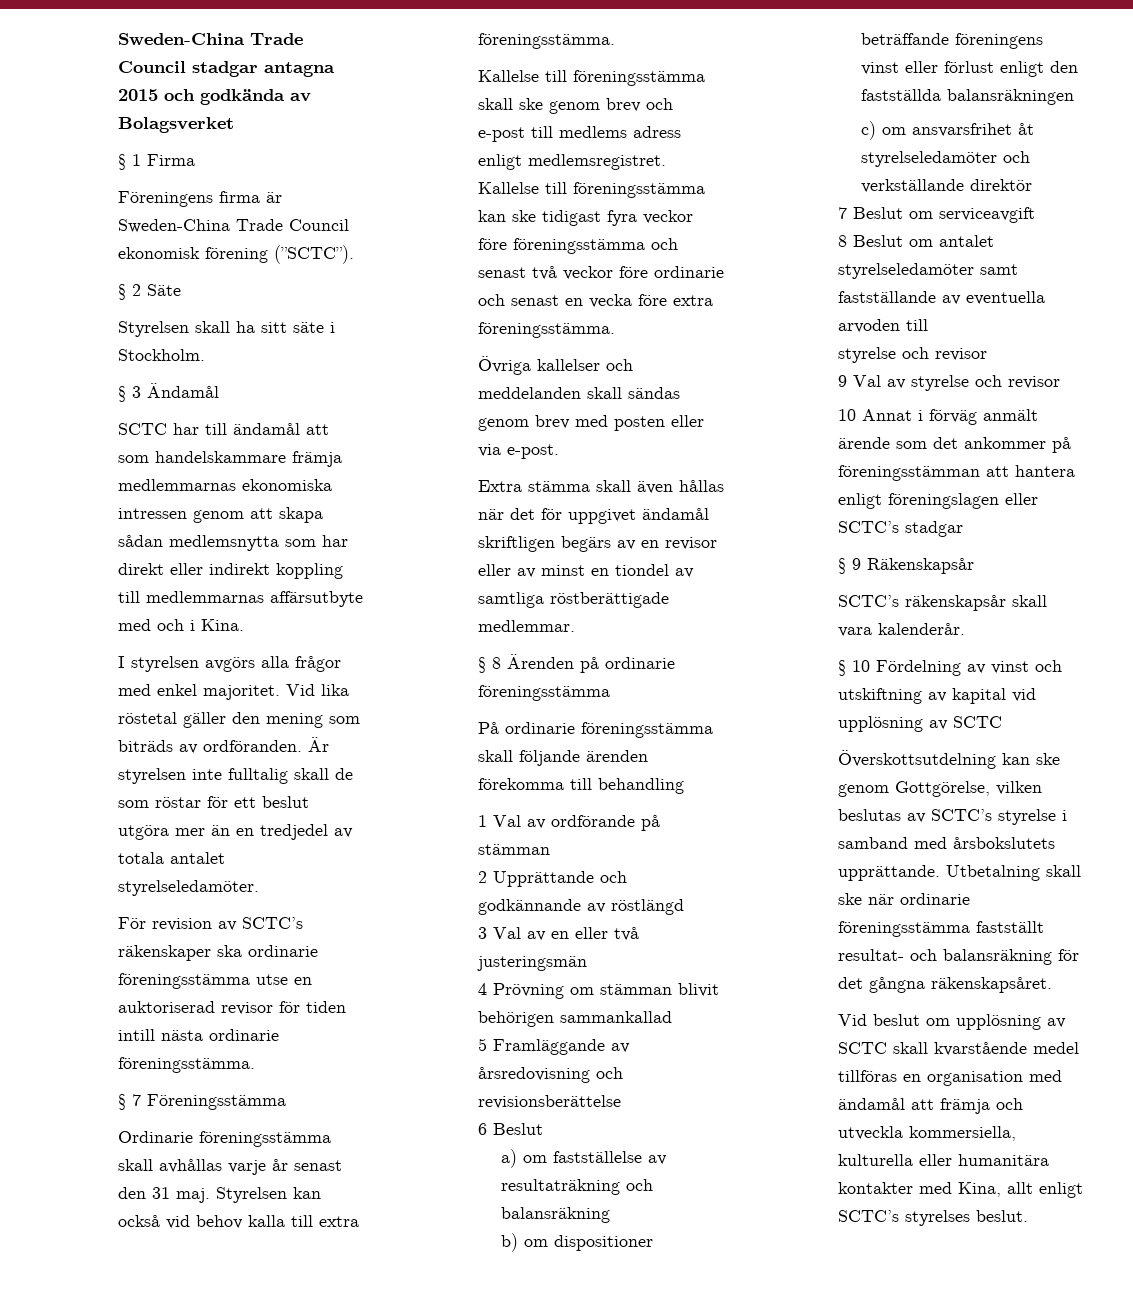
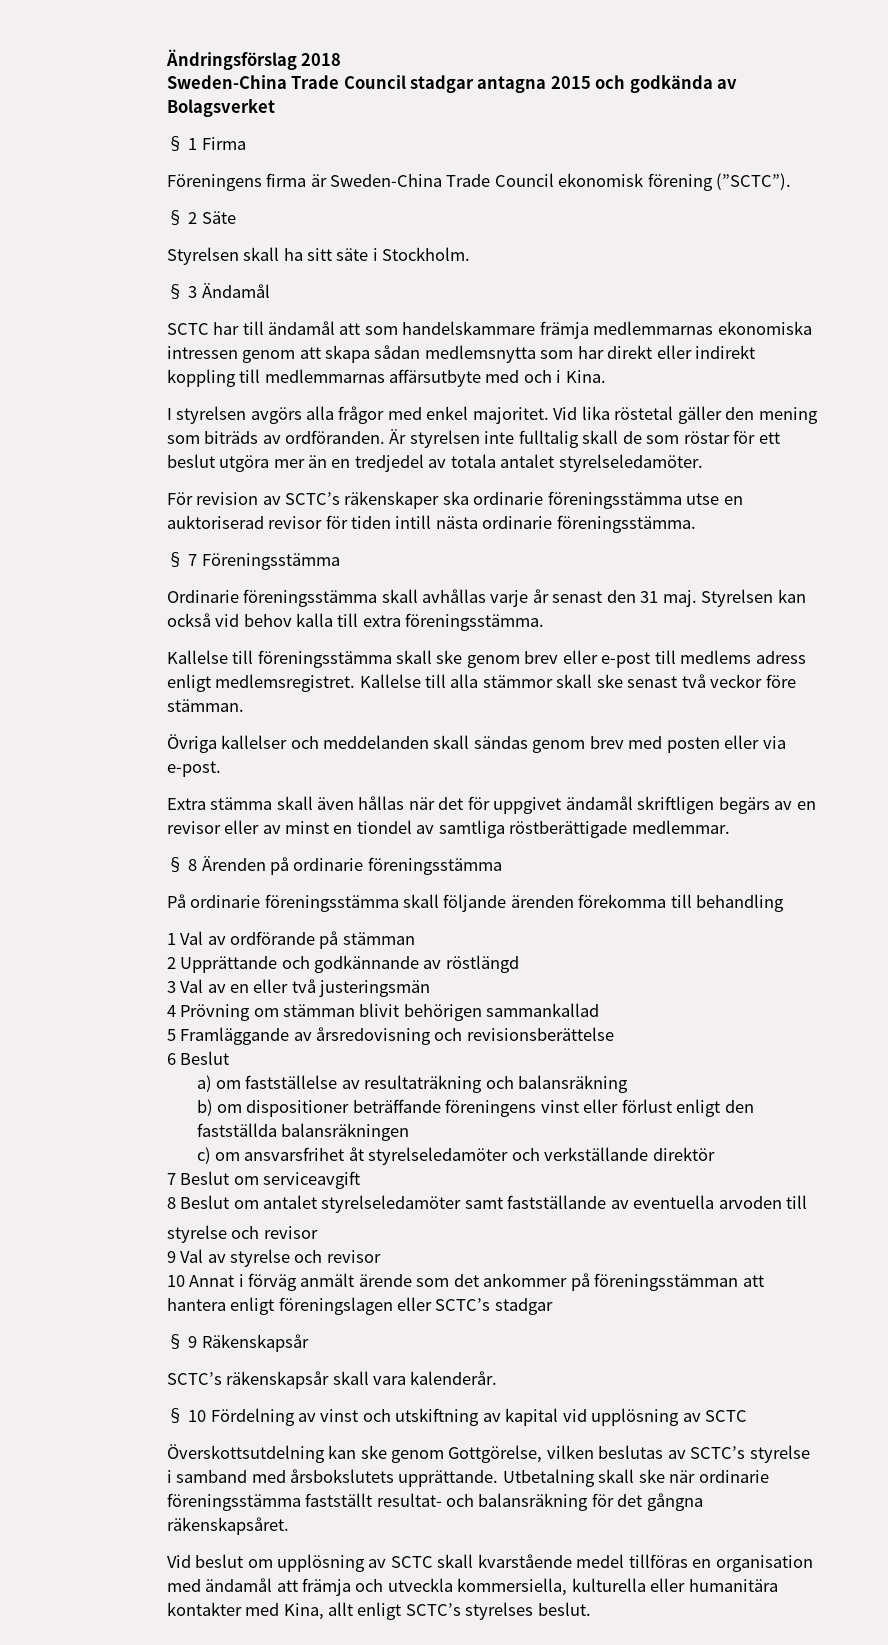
+ Ändringsförslag 2018
- Kallelse till föreningsstämma skall ske genom brev och e-post till medlems adress enligt medlemsregistret.
+ Kallelse till föreningsstämma skall ske genom brev eller e-post till medlems adress enligt medlemsregistret.
- Kallelse till föreningsstämma kan ske tidigast fyra veckor före föreningsstämma och senast två veckor före ordinarie och senast en vecka före extra föreningsstämma.
+ Kallelse till alla stämmor skall ske senast två veckor före stämman.

